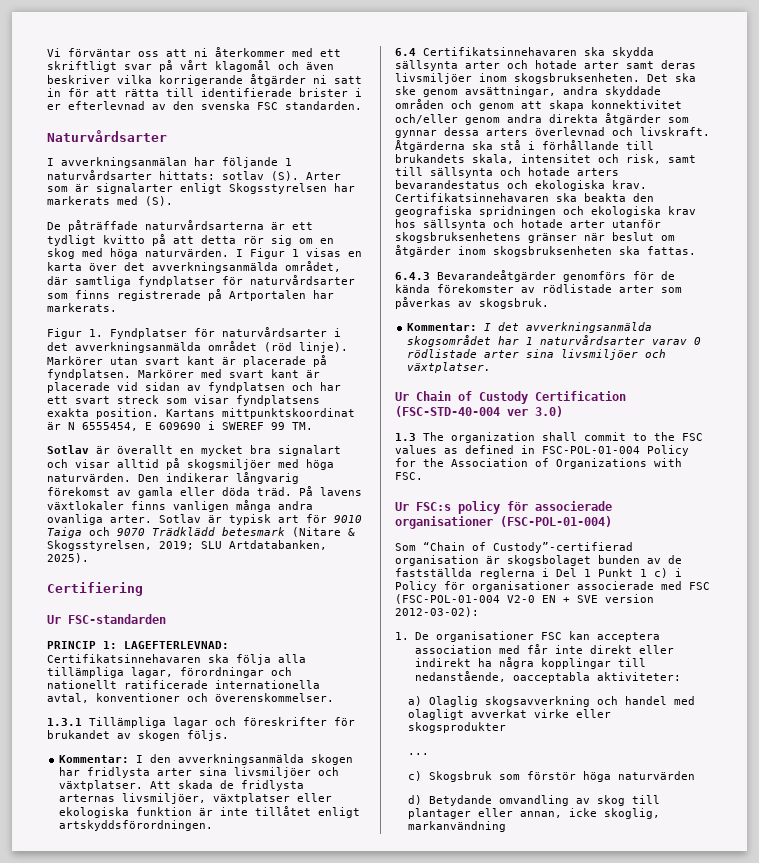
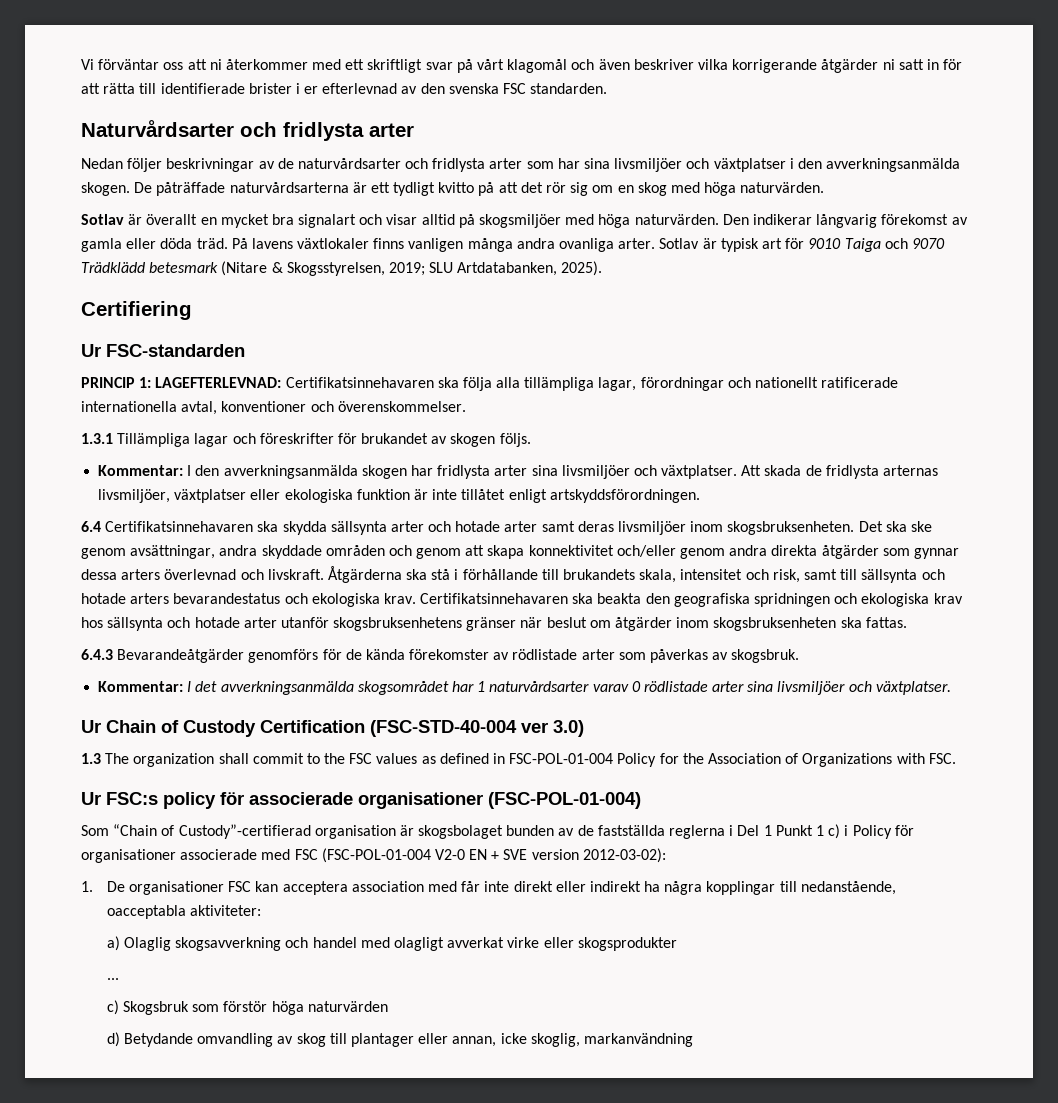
- Naturvårdsarter
- I avverkningsanmälan har följande 1 naturvårdsarter hittats: sotlav (S). Arter som är signalarter enligt Skogsstyrelsen har markerats med (S).
- De påträffade naturvårdsarterna är ett tydligt kvitto på att detta rör sig om en skog med höga naturvärden. I Figur 1 visas en karta över det avverkningsanmälda området, där samtliga fyndplatser för naturvårdsarter som finns registrerade på Artportalen har markerats.
- Figur 1. Fyndplatser för naturvårdsarter i det avverkningsanmälda området (röd linje). Markörer utan svart kant är placerade på fyndplatsen. Markörer med svart kant är placerade vid sidan av fyndplatsen och har ett svart streck som visar fyndplatsens exakta position. Kartans mittpunktskoordinat är N 6555454, E 609690 i SWEREF 99 TM.
+ Naturvårdsarter och fridlysta arter
+ Nedan följer beskrivningar av de naturvårdsarter och fridlysta arter som har sina livsmiljöer och växtplatser i den avverkningsanmälda skogen. De påträffade naturvårdsarterna är ett tydligt kvitto på att det rör sig om en skog med höga naturvärden.

